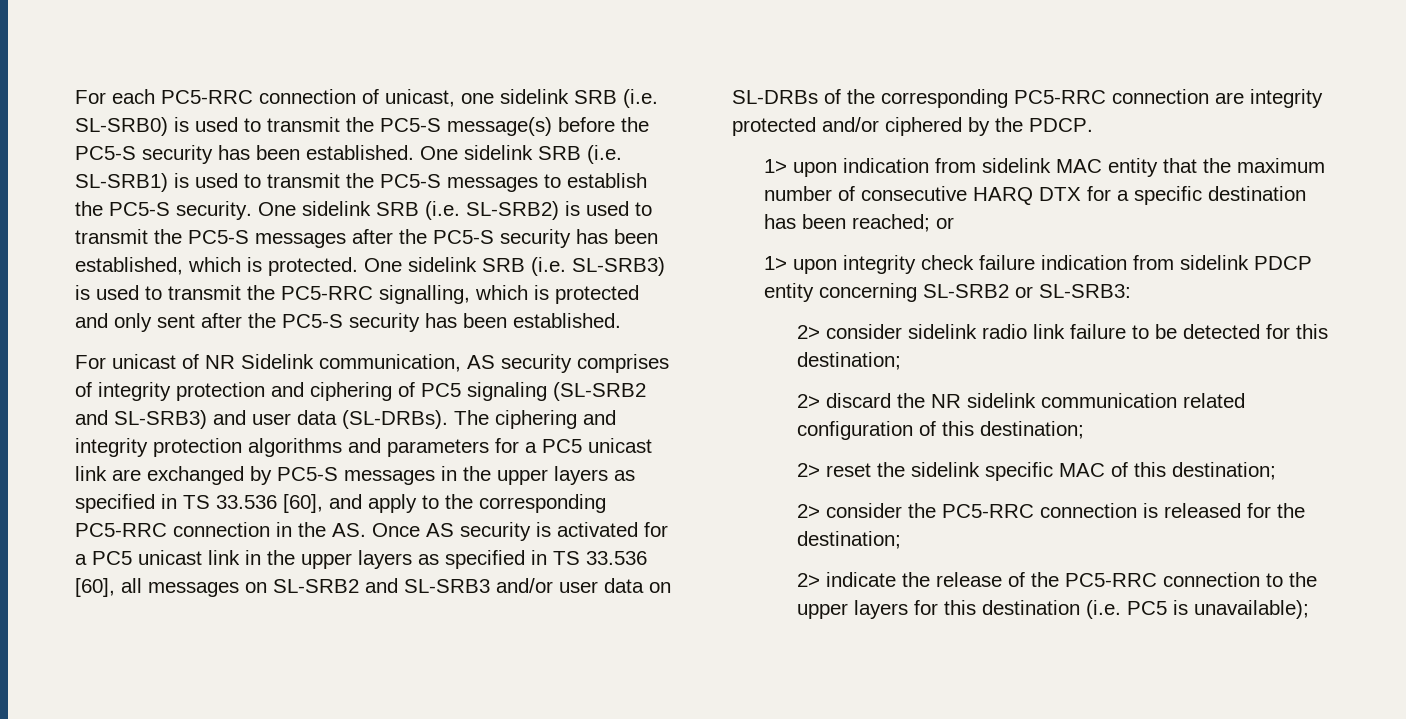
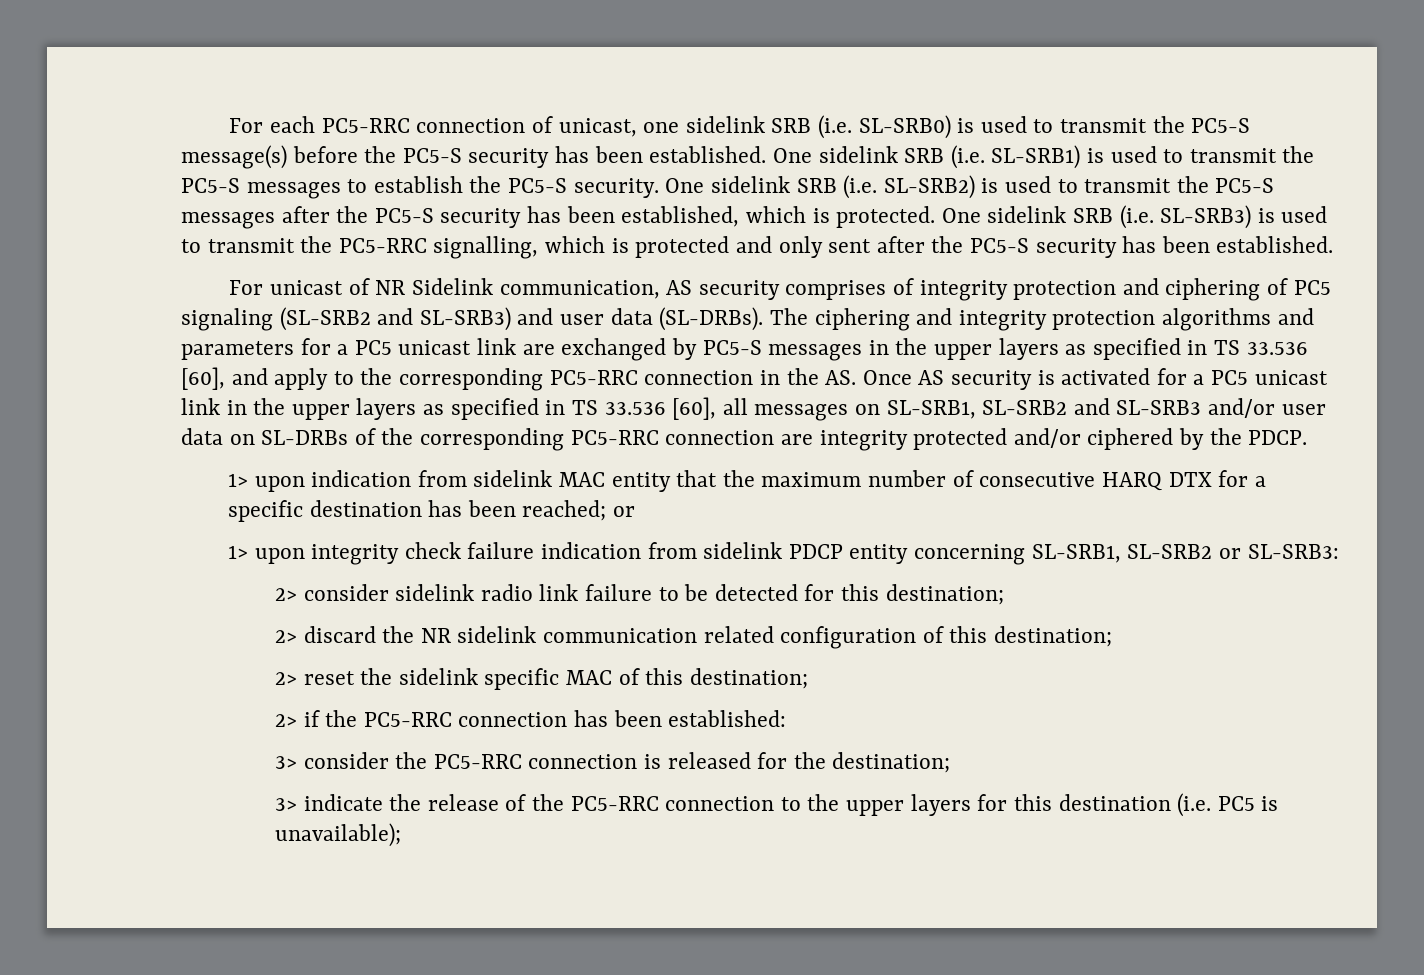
- The ciphering and integrity protection algorithms and parameters for a PC5 unicast link are exchanged by PC5-S messages in the upper layers as specified in TS 33.536 [60], and apply to the corresponding PC5-RRC connection in the AS. Once AS security is activated for a PC5 unicast link in the upper layers as specified in TS 33.536 [60], all messages on SL-SRB2 and SL-SRB3 and/or user data on SL-DRBs of the corresponding PC5-RRC connection are integrity protected and/or ciphered by the PDCP.
+ The ciphering and integrity protection algorithms and parameters for a PC5 unicast link are exchanged by PC5-S messages in the upper layers as specified in TS 33.536 [60], and apply to the corresponding PC5-RRC connection in the AS. Once AS security is activated for a PC5 unicast link in the upper layers as specified in TS 33.536 [60], all messages on SL-SRB1, SL-SRB2 and SL-SRB3 and/or user data on SL-DRBs of the corresponding PC5-RRC connection are integrity protected and/or ciphered by the PDCP.
- 1> upon integrity check failure indication from sidelink PDCP entity concerning SL-SRB2 or SL-SRB3:
+ 1> upon integrity check failure indication from sidelink PDCP entity concerning SL-SRB1, SL-SRB2 or SL-SRB3:
- 2> consider the PC5-RRC connection is released for the destination;
+ 2> if the PC5-RRC connection has been established:
+ 3> consider the PC5-RRC connection is released for the destination;
- 2> indicate the release of the PC5-RRC connection to the upper layers for this destination (i.e. PC5 is unavailable);
+ 3> indicate the release of the PC5-RRC connection to the upper layers for this destination (i.e. PC5 is unavailable);

